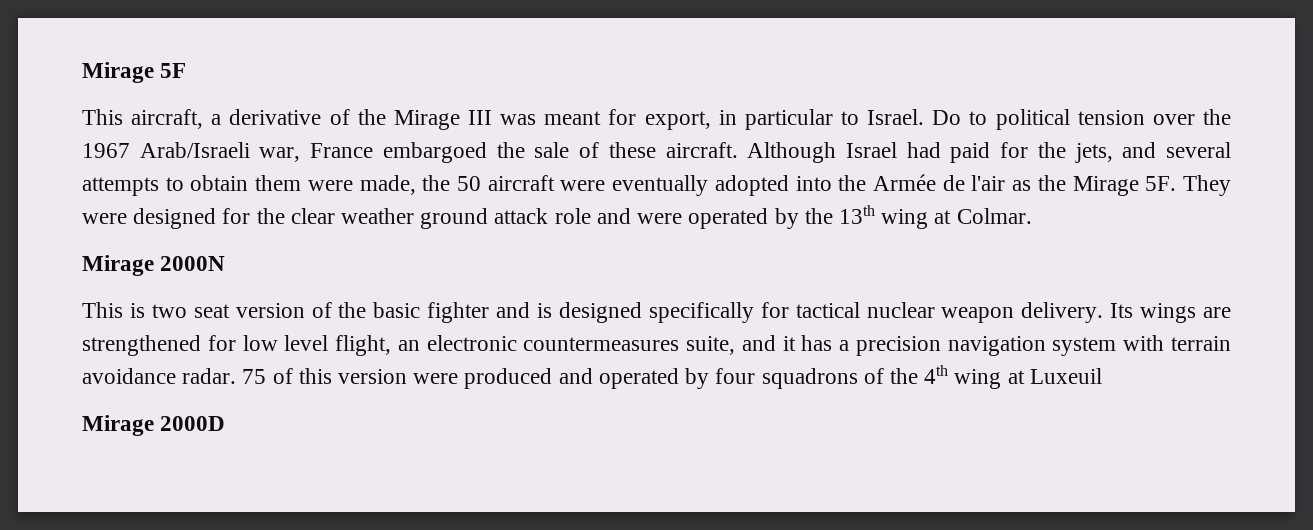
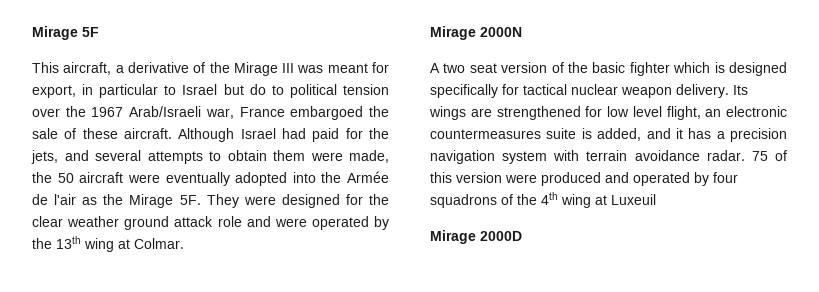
- This aircraft, a derivative of the Mirage III was meant for export, in particular to Israel. Do to political tension over the 1967 Arab/Israeli war, France embargoed the sale of these aircraft.
+ This aircraft, a derivative of the Mirage III was meant for export, in particular to Israel but do to political tension over the 1967 Arab/Israeli war, France embargoed the sale of these aircraft.
- This is two seat version of the basic fighter and is designed specifically for tactical nuclear weapon delivery.
+ A two seat version of the basic fighter which is designed specifically for tactical nuclear weapon delivery.
- Its wings are strengthened for low level flight, an electronic countermeasures suite, and it has a precision navigation system with terrain avoidance radar.
+ Its wings are strengthened for low level flight, an electronic countermeasures suite is added, and it has a precision navigation system with terrain avoidance radar.

